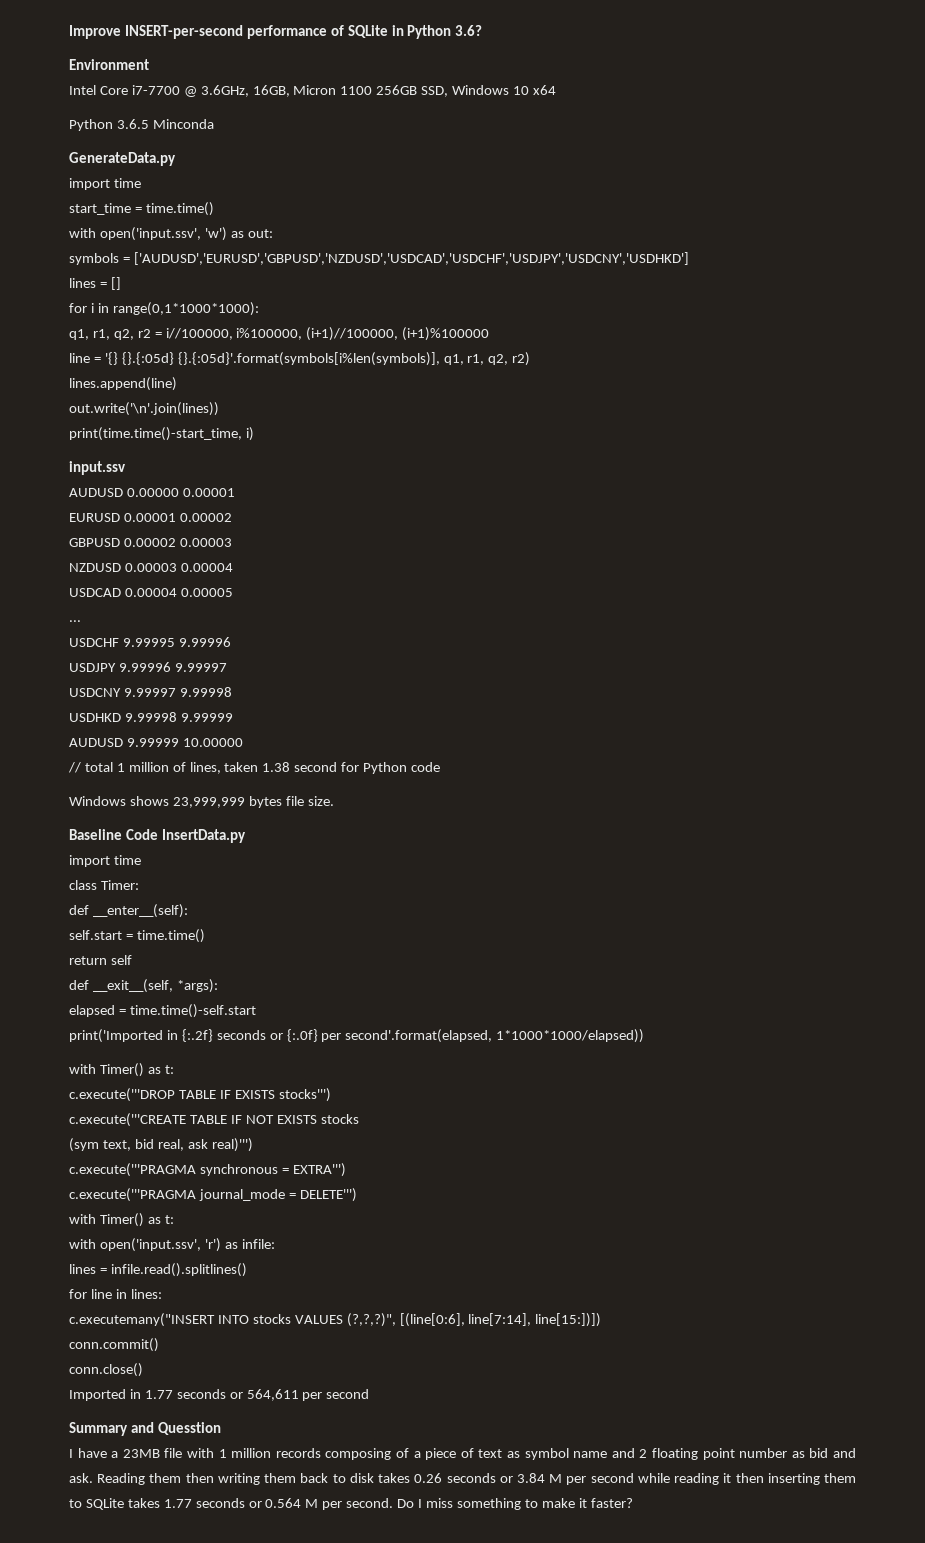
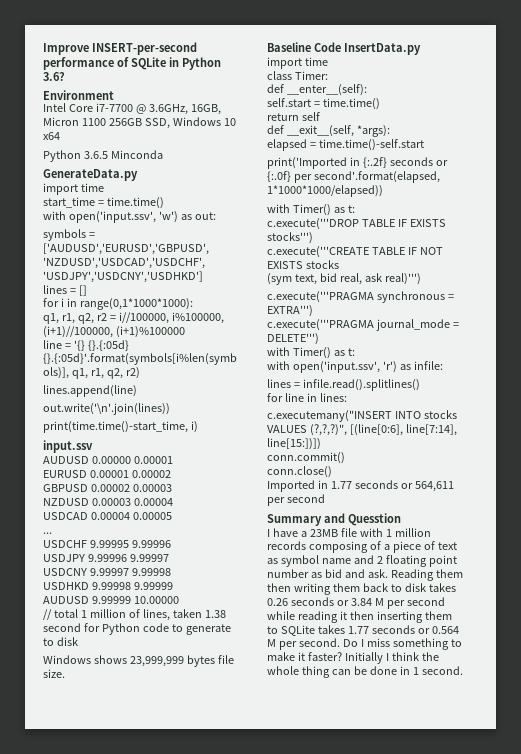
- // total 1 million of lines, taken 1.38 second for Python code
+ // total 1 million of lines, taken 1.38 second for Python code to generate to disk
+ Initially I think the whole thing can be done in 1 second.

